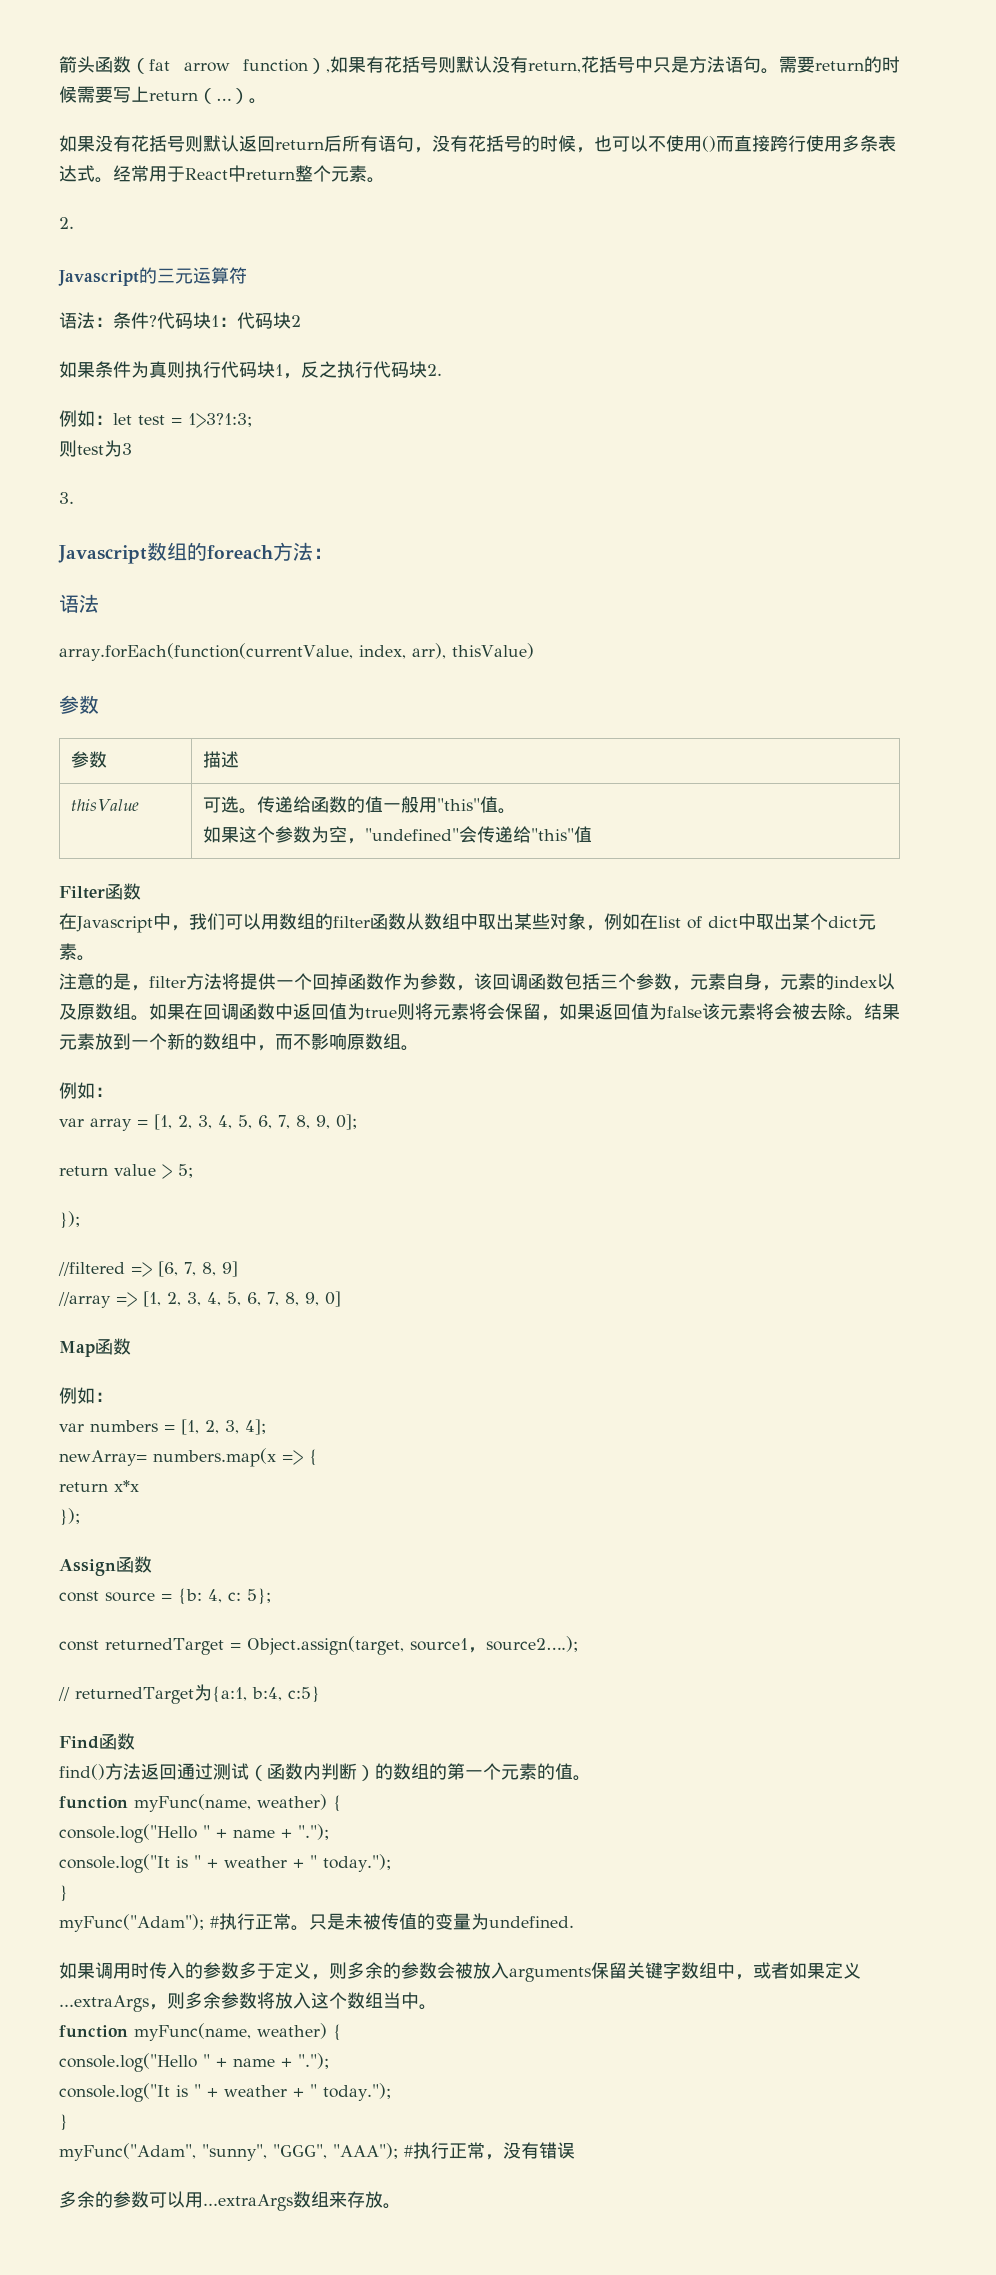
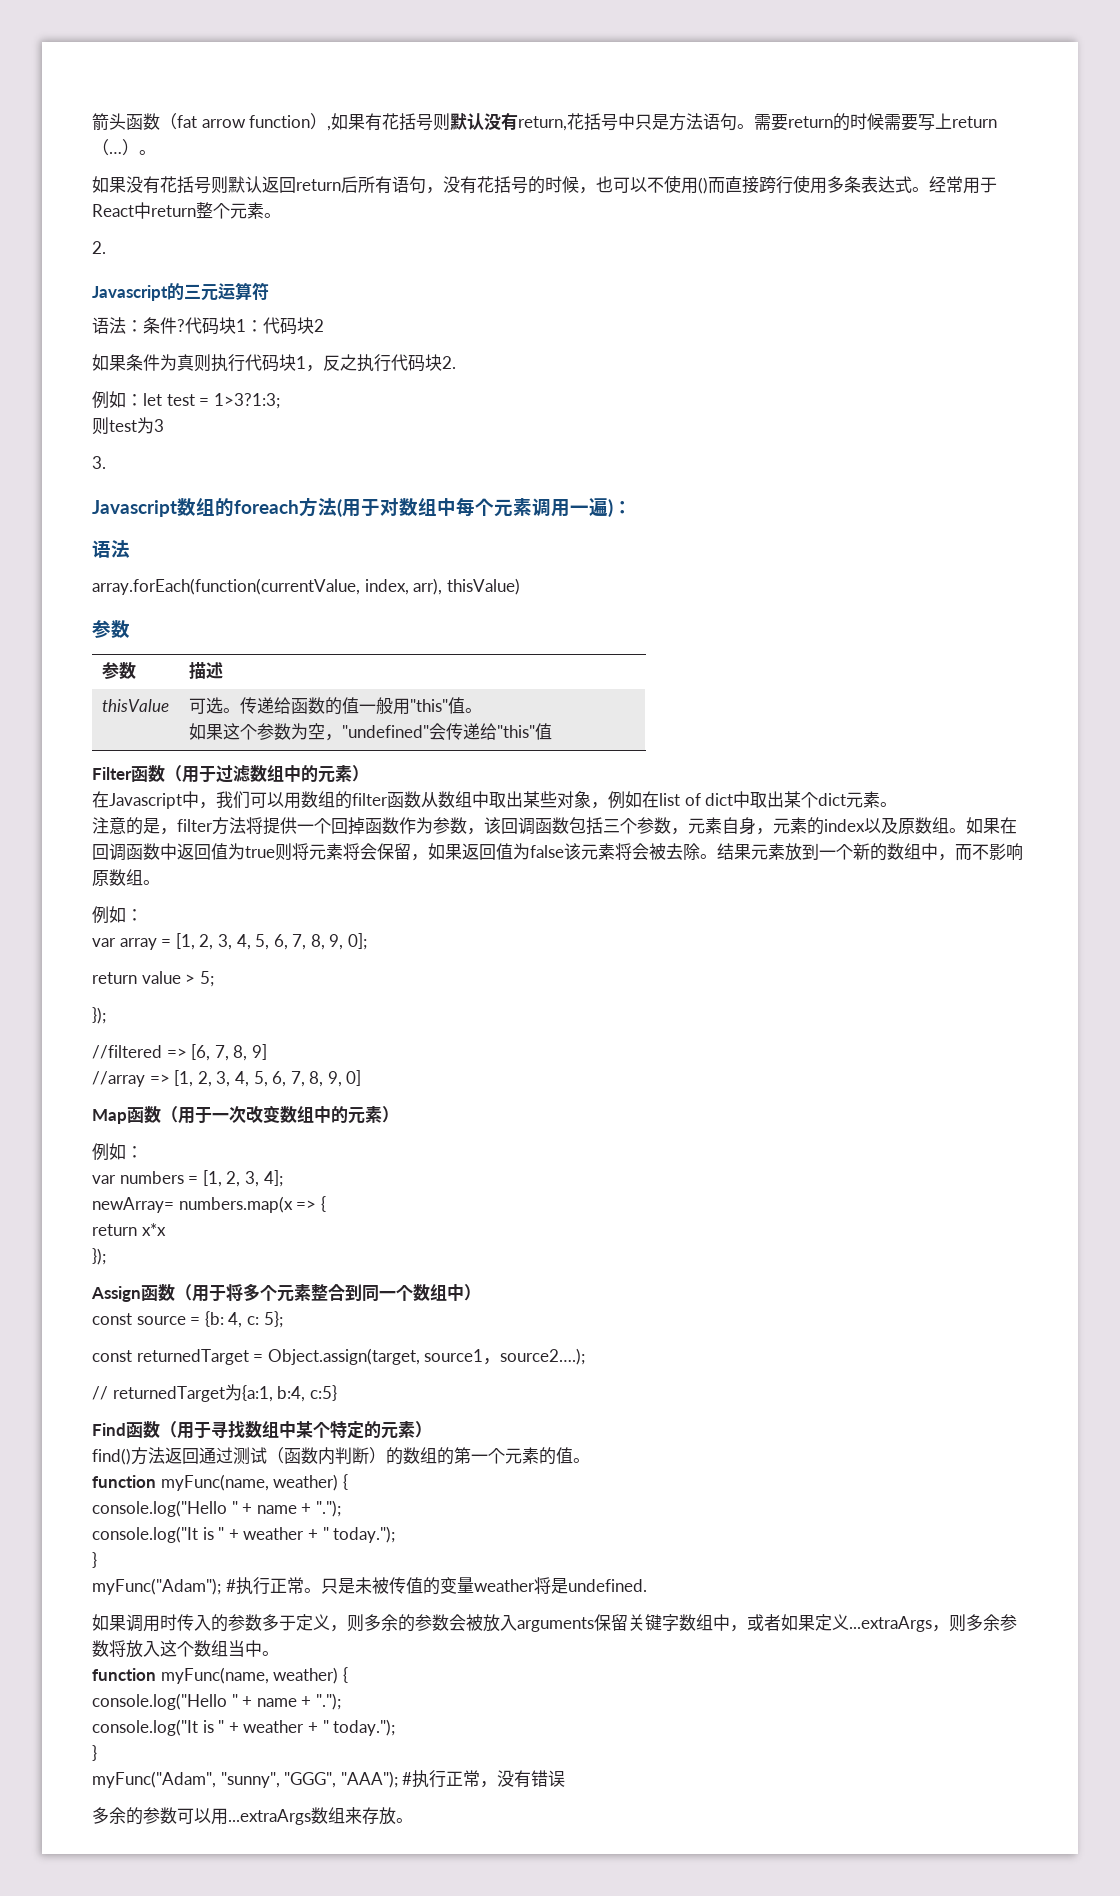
- Javascript数组的foreach方法：
+ Javascript数组的foreach方法(用于对数组中每个元素调用一遍)：
- Filter函数
+ Filter函数（用于过滤数组中的元素）
- Map函数
+ Map函数（用于一次改变数组中的元素）
- Assign函数
+ Assign函数（用于将多个元素整合到同一个数组中）
- Find函数
+ Find函数（用于寻找数组中某个特定的元素）
- 只是未被传值的变量为undefined.
+ 只是未被传值的变量weather将是undefined.

